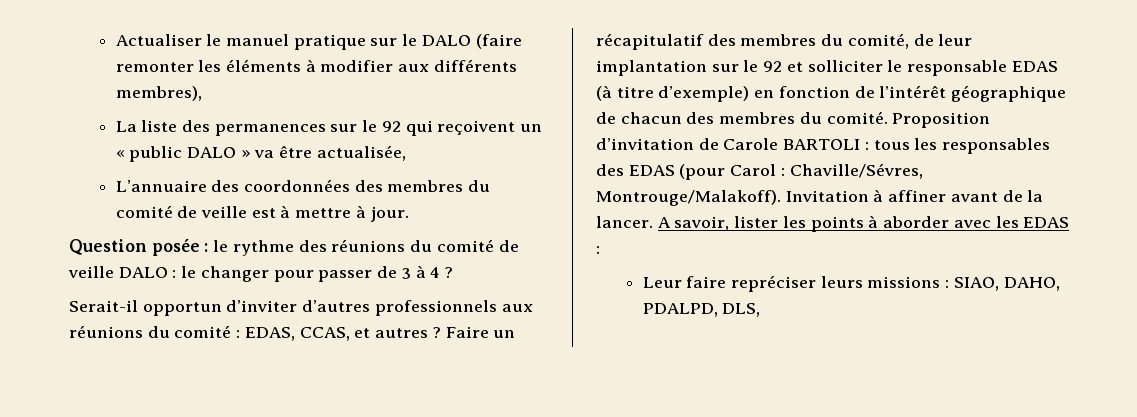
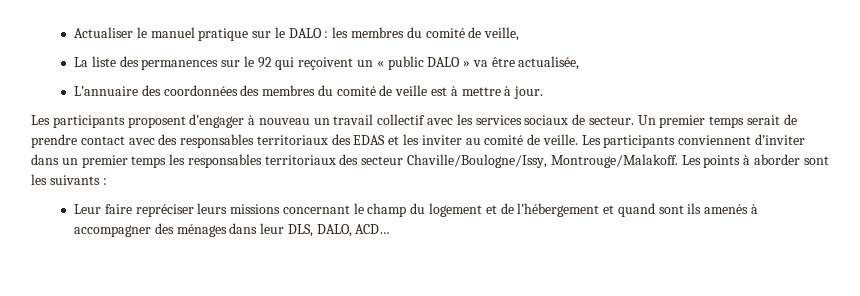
- Actualiser le manuel pratique sur le DALO (faire remonter les éléments à modifier aux différents membres),
+ Actualiser le manuel pratique sur le DALO : les membres du comité de veille,
- Question posée : le rythme des réunions du comité de veille DALO : le changer pour passer de 3 à 4 ?
- Serait-il opportun d’inviter d’autres professionnels aux réunions du comité : EDAS, CCAS, et autres ? Faire un récapitulatif des membres du comité, de leur implantation sur le 92 et solliciter le responsable EDAS (à titre d’exemple) en fonction de l’intérêt géographique de chacun des membres du comité. Proposition d’invitation de Carole BARTOLI : tous les responsables des EDAS (pour Carol : Chaville/Sévres, Montrouge/Malakoff). Invitation à affiner avant de la lancer. A savoir, lister les points à aborder avec les EDAS :
+ Les participants proposent d’engager à nouveau un travail collectif avec les services sociaux de secteur. Un premier temps serait de prendre contact avec des responsables territoriaux des EDAS et les inviter au comité de veille. Les participants conviennent d’inviter dans un premier temps les responsables territoriaux des secteur Chaville/Boulogne/Issy, Montrouge/Malakoff. Les points à aborder sont les suivants :
- Leur faire repréciser leurs missions : SIAO, DAHO, PDALPD, DLS,
+ Leur faire repréciser leurs missions concernant le champ du logement et de l’hébergement et quand sont ils amenés à accompagner des ménages dans leur DLS, DALO, ACD…

